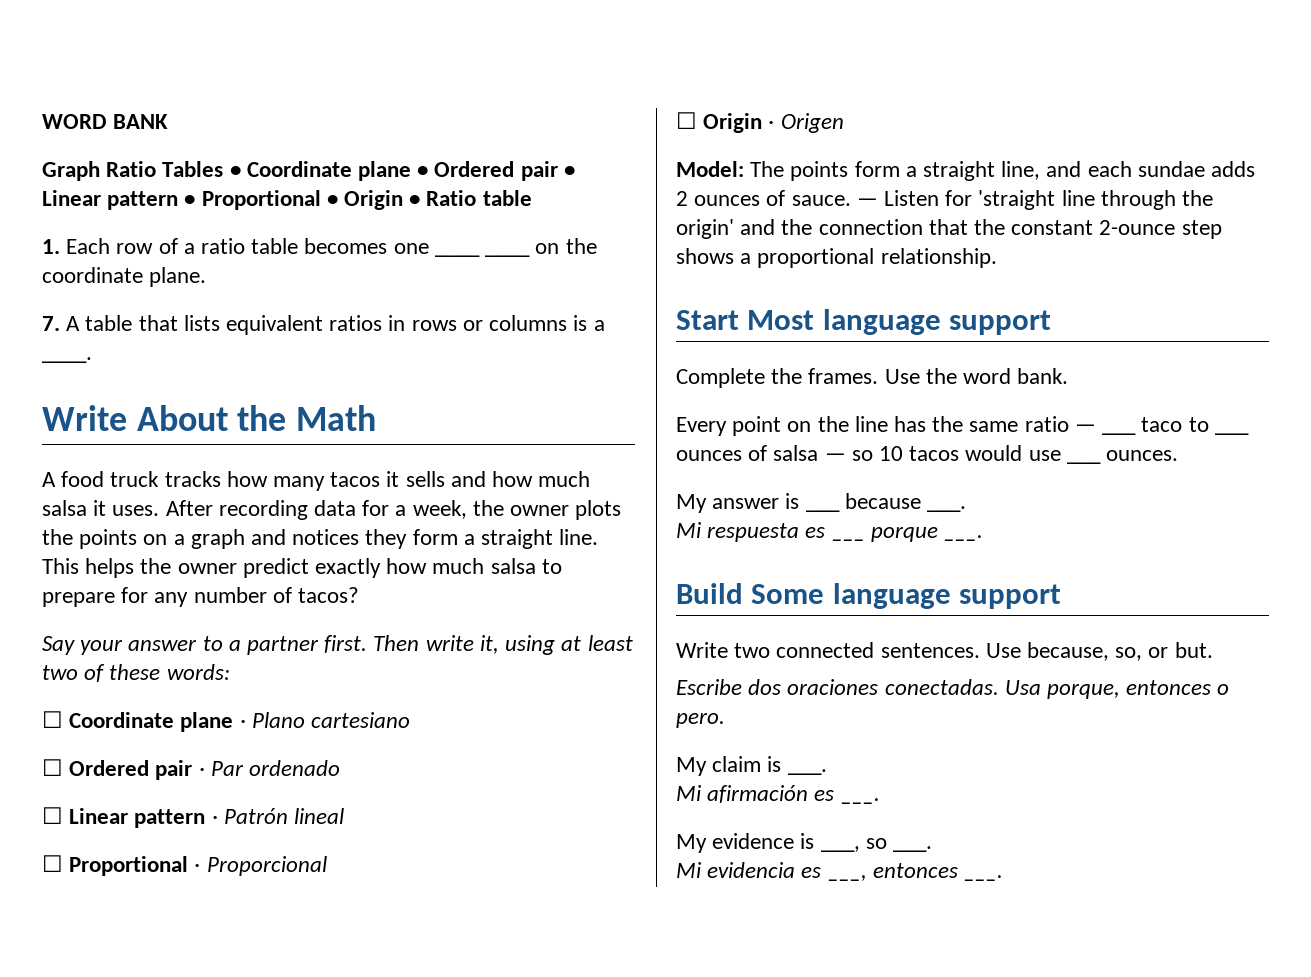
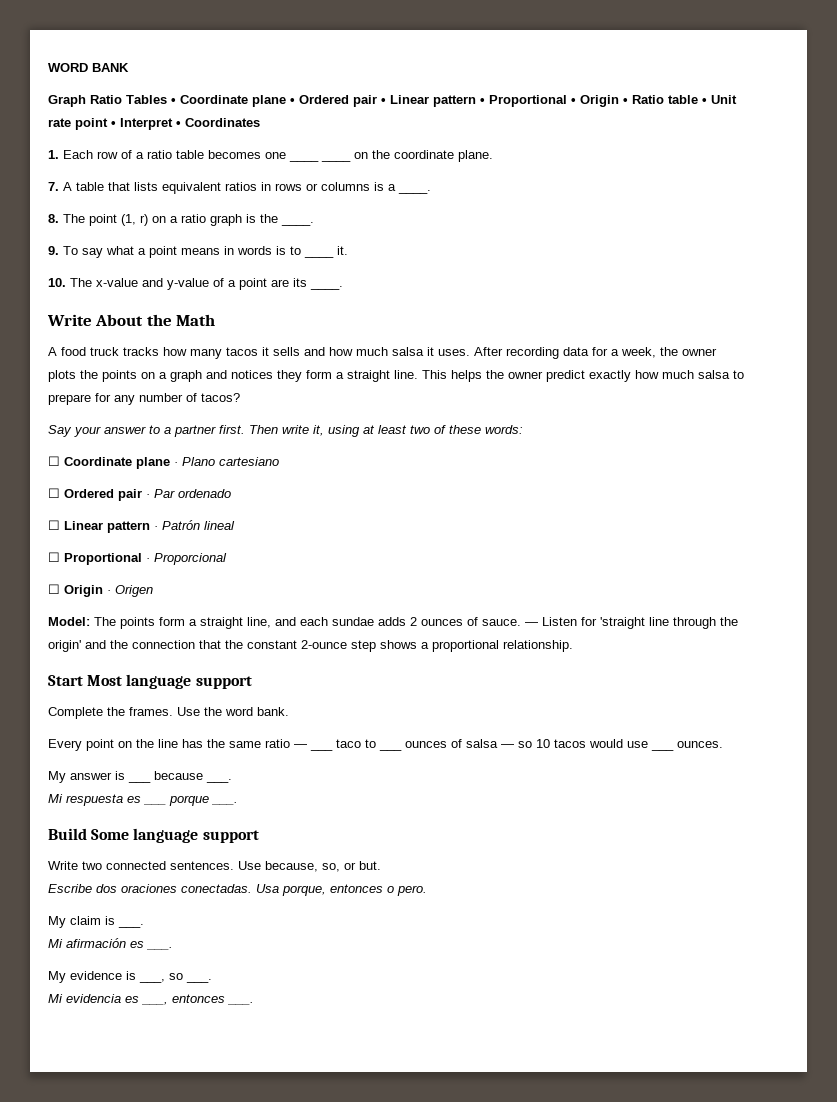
- Graph Ratio Tables • Coordinate plane • Ordered pair • Linear pattern • Proportional • Origin • Ratio table
+ Graph Ratio Tables • Coordinate plane • Ordered pair • Linear pattern • Proportional • Origin • Ratio table • Unit rate point • Interpret • Coordinates
+ 8. The point (1, r) on a ratio graph is the ____.
+ 9. To say what a point means in words is to ____ it.
+ 10. The x-value and y-value of a point are its ____.

